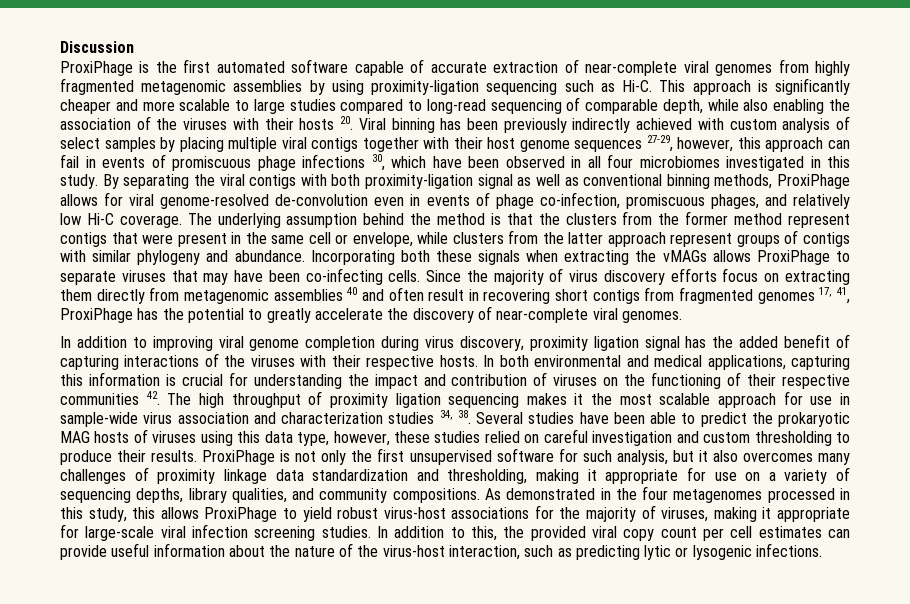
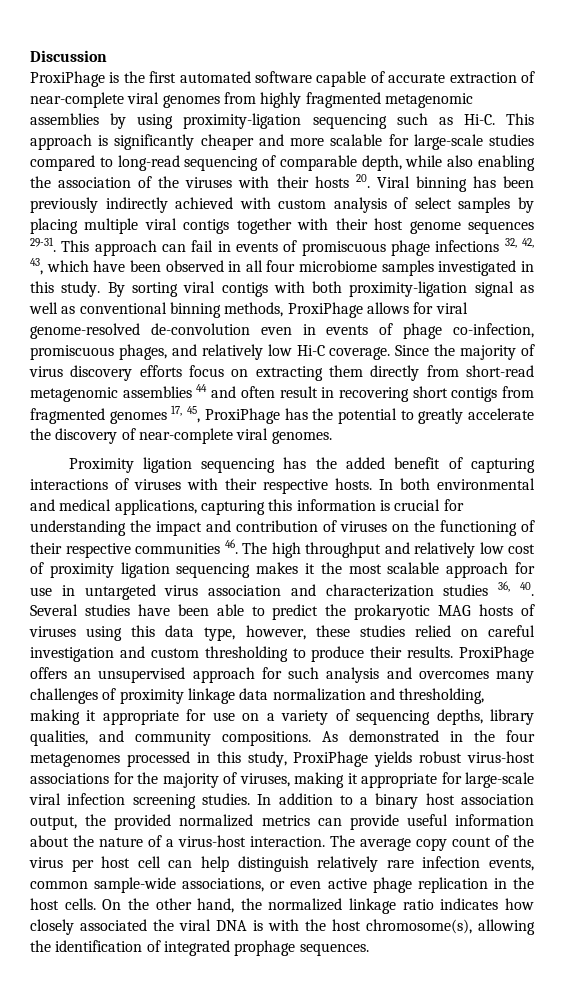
- This approach is significantly cheaper and more scalable to large studies compared to long-read sequencing of comparable depth, while also enabling the association of the viruses with their hosts 20. Viral binning has been previously indirectly achieved with custom analysis of select samples by placing multiple viral contigs together with their host genome sequences 27-29, however, this approach can fail in events of promiscuous phage infections 30, which have been observed in all four microbiomes investigated in this study.
+ This approach is significantly cheaper and more scalable for large-scale studies compared to long-read sequencing of comparable depth, while also enabling the association of the viruses with their hosts 20. Viral binning has been previously indirectly achieved with custom analysis of select samples by placing multiple viral contigs together with their host genome sequences 29-31. This approach can fail in events of promiscuous phage infections 32, 42, 43, which have been observed in all four microbiome samples investigated in this study.
- By separating the viral contigs with both proximity-ligation signal as well as conventional binning methods, ProxiPhage allows for viral genome-resolved de-convolution even in events of phage co-infection, promiscuous phages, and relatively low Hi-C coverage.
+ By sorting viral contigs with both proximity-ligation signal as well as conventional binning methods, ProxiPhage allows for viral genome-resolved de-convolution even in events of phage co-infection, promiscuous phages, and relatively low Hi-C coverage.
- The underlying assumption behind the method is that the clusters from the former method represent contigs that were present in the same cell or envelope, while clusters from the latter approach represent groups of contigs with similar phylogeny and abundance. Incorporating both these signals when extracting the vMAGs allows ProxiPhage to separate viruses that may have been co-infecting cells.
- Since the majority of virus discovery efforts focus on extracting them directly from metagenomic assemblies 40 and often result in recovering short contigs from fragmented genomes 17, 41, ProxiPhage has the potential to greatly accelerate the discovery of near-complete viral genomes.
+ Since the majority of virus discovery efforts focus on extracting them directly from short-read metagenomic assemblies 44 and often result in recovering short contigs from fragmented genomes 17, 45, ProxiPhage has the potential to greatly accelerate the discovery of near-complete viral genomes.
- In addition to improving viral genome completion during virus discovery, proximity ligation signal has the added benefit of capturing interactions of the viruses with their respective hosts.
+ Proximity ligation sequencing has the added benefit of capturing interactions of viruses with their respective hosts.
- In both environmental and medical applications, capturing this information is crucial for understanding the impact and contribution of viruses on the functioning of their respective communities 42. The high throughput of proximity ligation sequencing makes it the most scalable approach for use in sample-wide virus association and characterization studies 34, 38. Several studies have been able to predict the prokaryotic MAG hosts of viruses using this data type, however, these studies relied on careful investigation and custom thresholding to produce their results.
+ In both environmental and medical applications, capturing this information is crucial for understanding the impact and contribution of viruses on the functioning of their respective communities 46. The high throughput and relatively low cost of proximity ligation sequencing makes it the most scalable approach for use in untargeted virus association and characterization studies 36, 40. Several studies have been able to predict the prokaryotic MAG hosts of viruses using this data type, however, these studies relied on careful investigation and custom thresholding to produce their results.
- ProxiPhage is not only the first unsupervised software for such analysis, but it also overcomes many challenges of proximity linkage data standardization and thresholding, making it appropriate for use on a variety of sequencing depths, library qualities, and community compositions.
+ ProxiPhage offers an unsupervised approach for such analysis and overcomes many challenges of proximity linkage data normalization and thresholding, making it appropriate for use on a variety of sequencing depths, library qualities, and community compositions.
- As demonstrated in the four metagenomes processed in this study, this allows ProxiPhage to yield robust virus-host associations for the majority of viruses, making it appropriate for large-scale viral infection screening studies.
+ As demonstrated in the four metagenomes processed in this study, ProxiPhage yields robust virus-host associations for the majority of viruses, making it appropriate for large-scale viral infection screening studies.
- In addition to this, the provided viral copy count per cell estimates can provide useful information about the nature of the virus-host interaction, such as predicting lytic or lysogenic infections.
+ In addition to a binary host association output, the provided normalized metrics can provide useful information about the nature of a virus-host interaction. The average copy count of the virus per host cell can help distinguish relatively rare infection events, common sample-wide associations, or even active phage replication in the host cells. On the other hand, the normalized linkage ratio indicates how closely associated the viral DNA is with the host chromosome(s), allowing the identification of integrated prophage sequences.

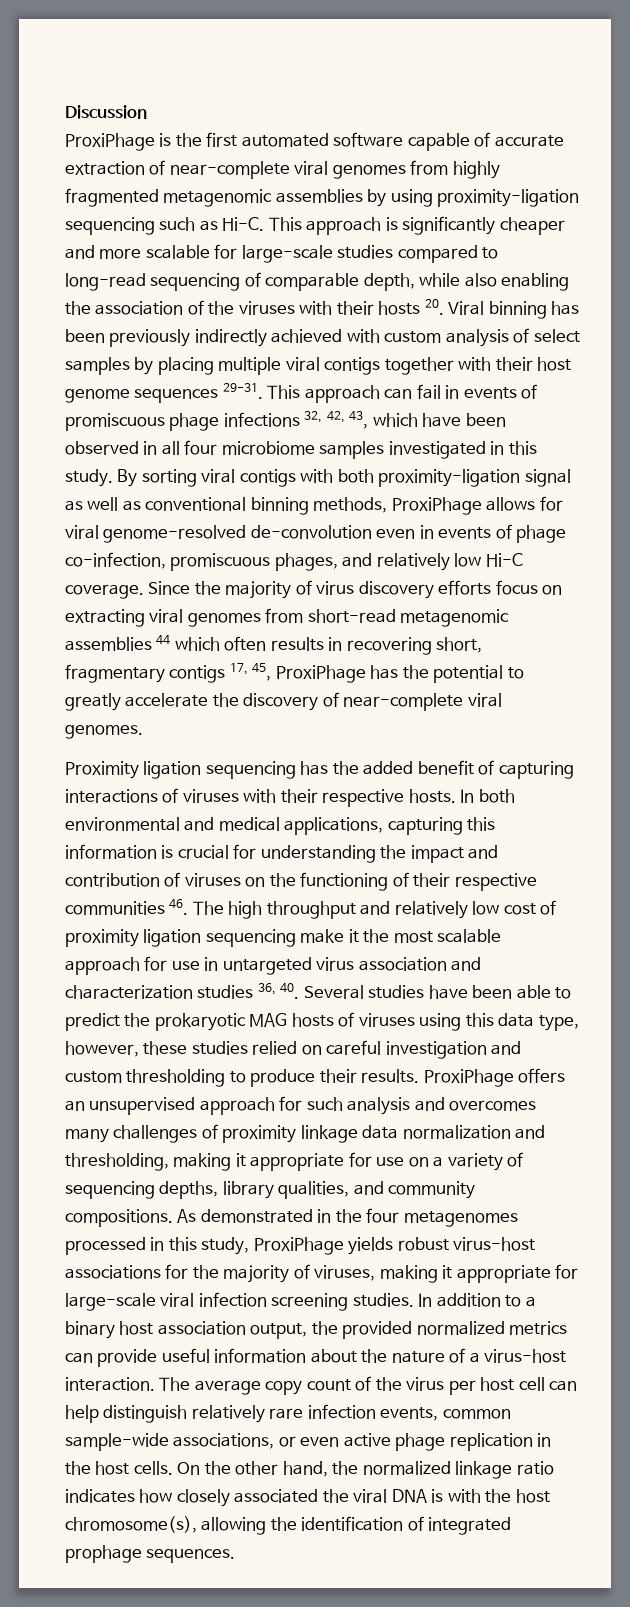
- Since the majority of virus discovery efforts focus on extracting them directly from short-read metagenomic assemblies 44 and often result in recovering short contigs from fragmented genomes 17, 45, ProxiPhage has the potential to greatly accelerate the discovery of near-complete viral genomes.
+ Since the majority of virus discovery efforts focus on extracting viral genomes from short-read metagenomic assemblies 44 which often results in recovering short, fragmentary contigs 17, 45, ProxiPhage has the potential to greatly accelerate the discovery of near-complete viral genomes.
- In both environmental and medical applications, capturing this information is crucial for understanding the impact and contribution of viruses on the functioning of their respective communities 46. The high throughput and relatively low cost of proximity ligation sequencing makes it the most scalable approach for use in untargeted virus association and characterization studies 36, 40. Several studies have been able to predict the prokaryotic MAG hosts of viruses using this data type, however, these studies relied on careful investigation and custom thresholding to produce their results.
+ In both environmental and medical applications, capturing this information is crucial for understanding the impact and contribution of viruses on the functioning of their respective communities 46. The high throughput and relatively low cost of proximity ligation sequencing make it the most scalable approach for use in untargeted virus association and characterization studies 36, 40. Several studies have been able to predict the prokaryotic MAG hosts of viruses using this data type, however, these studies relied on careful investigation and custom thresholding to produce their results.

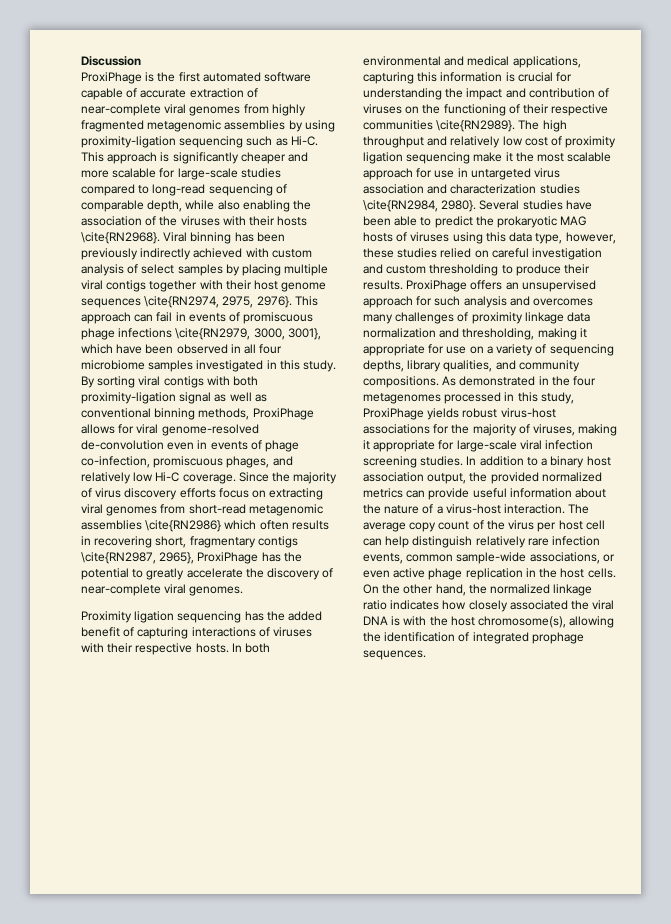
- This approach is significantly cheaper and more scalable for large-scale studies compared to long-read sequencing of comparable depth, while also enabling the association of the viruses with their hosts 20. Viral binning has been previously indirectly achieved with custom analysis of select samples by placing multiple viral contigs together with their host genome sequences 29-31.
+ This approach is significantly cheaper and more scalable for large-scale studies compared to long-read sequencing of comparable depth, while also enabling the association of the viruses with their hosts \cite{RN2968}. Viral binning has been previously indirectly achieved with custom analysis of select samples by placing multiple viral contigs together with their host genome sequences \cite{RN2974, 2975, 2976}.
- This approach can fail in events of promiscuous phage infections 32, 42, 43, which have been observed in all four microbiome samples investigated in this study.
+ This approach can fail in events of promiscuous phage infections \cite{RN2979, 3000, 3001}, which have been observed in all four microbiome samples investigated in this study.
- Since the majority of virus discovery efforts focus on extracting viral genomes from short-read metagenomic assemblies 44 which often results in recovering short, fragmentary contigs 17, 45, ProxiPhage has the potential to greatly accelerate the discovery of near-complete viral genomes.
+ Since the majority of virus discovery efforts focus on extracting viral genomes from short-read metagenomic assemblies \cite{RN2986} which often results in recovering short, fragmentary contigs \cite{RN2987, 2965}, ProxiPhage has the potential to greatly accelerate the discovery of near-complete viral genomes.
- In both environmental and medical applications, capturing this information is crucial for understanding the impact and contribution of viruses on the functioning of their respective communities 46. The high throughput and relatively low cost of proximity ligation sequencing make it the most scalable approach for use in untargeted virus association and characterization studies 36, 40. Several studies have been able to predict the prokaryotic MAG hosts of viruses using this data type, however, these studies relied on careful investigation and custom thresholding to produce their results.
+ In both environmental and medical applications, capturing this information is crucial for understanding the impact and contribution of viruses on the functioning of their respective communities \cite{RN2989}. The high throughput and relatively low cost of proximity ligation sequencing make it the most scalable approach for use in untargeted virus association and characterization studies \cite{RN2984, 2980}. Several studies have been able to predict the prokaryotic MAG hosts of viruses using this data type, however, these studies relied on careful investigation and custom thresholding to produce their results.

